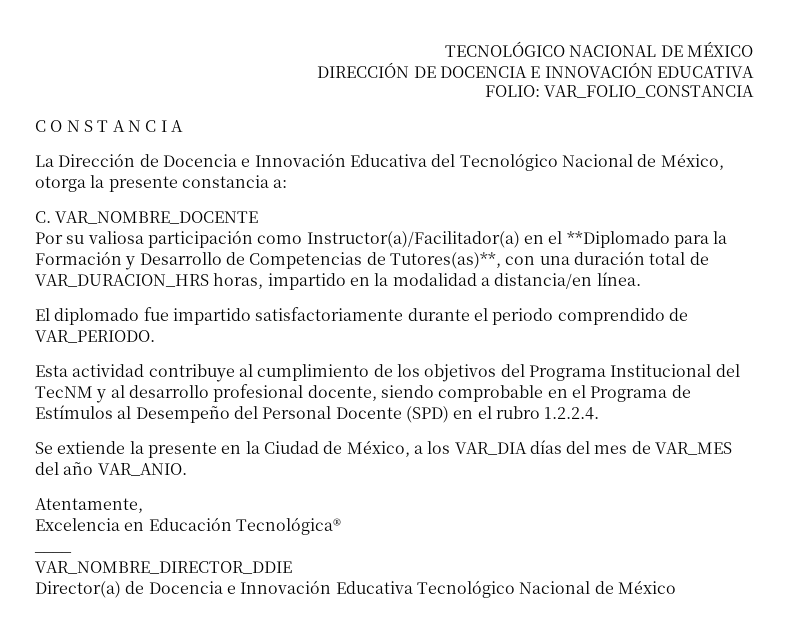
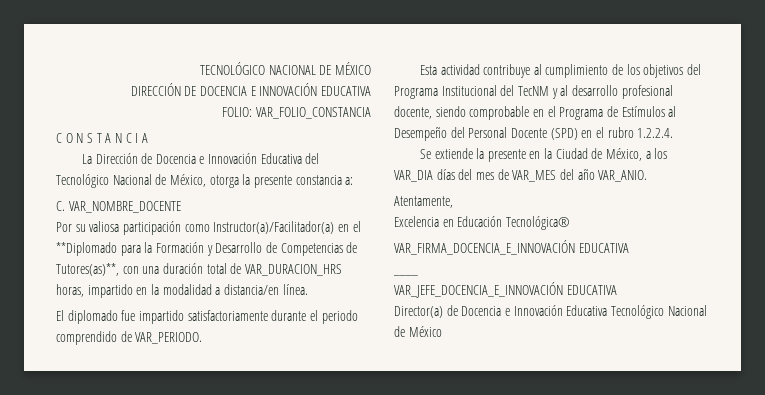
+ VAR_FIRMA_DOCENCIA_E_INNOVACIÓN EDUCATIVA
- VAR_NOMBRE_DIRECTOR_DDIE
+ VAR_JEFE_DOCENCIA_E_INNOVACIÓN EDUCATIVA

